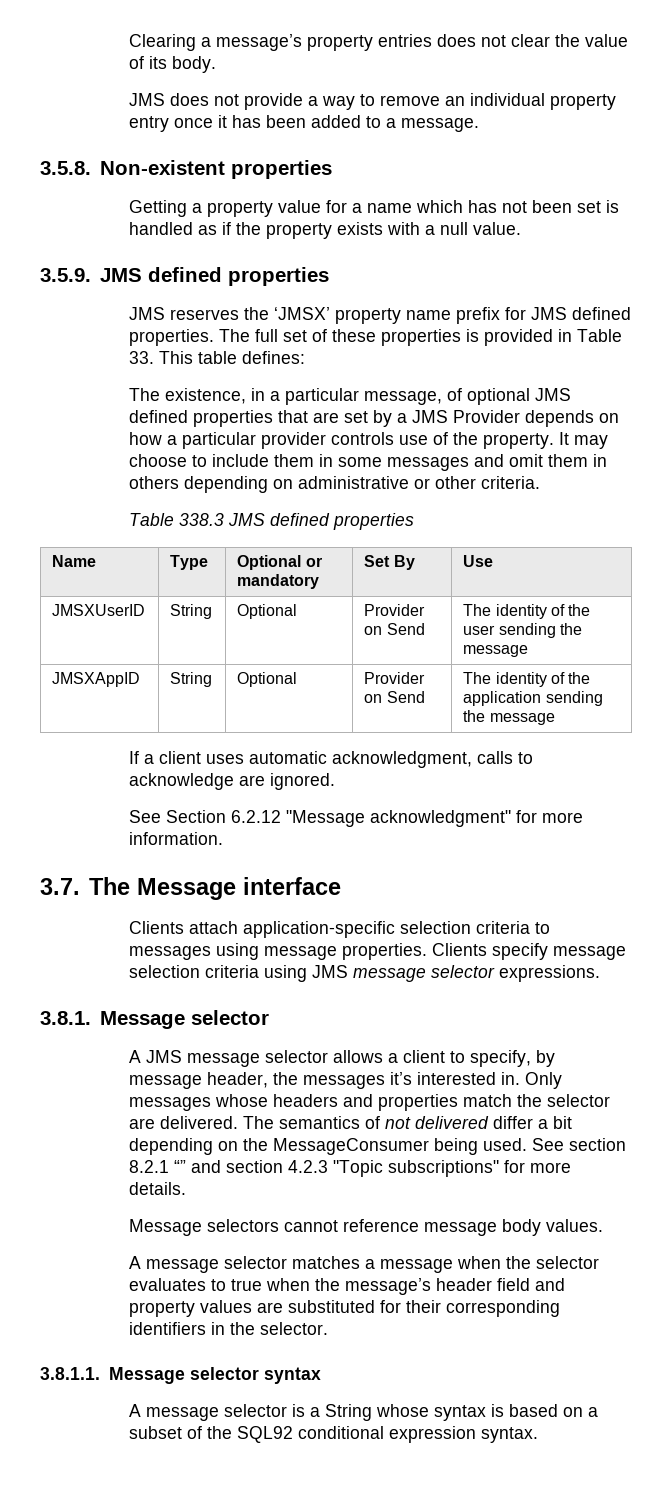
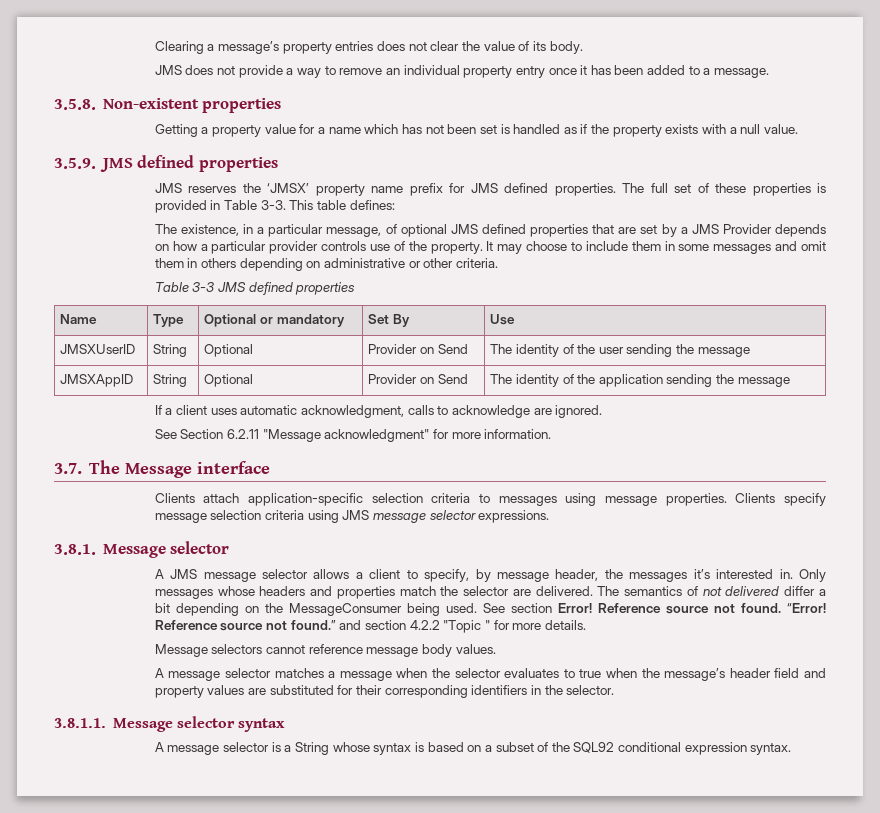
- The full set of these properties is provided in Table 33. This table defines:
+ The full set of these properties is provided in Table 3-3. This table defines:
- Table 338.3 JMS defined properties
+ Table 3-3 JMS defined properties
- See Section 6.2.12 "Message acknowledgment" for more information.
+ See Section 6.2.11 "Message acknowledgment" for more information.
- See section 8.2.1 “” and section 4.2.3 "Topic subscriptions" for more details.
+ See section Error! Reference source not found. “Error! Reference source not found.” and section 4.2.2 "Topic " for more details.

